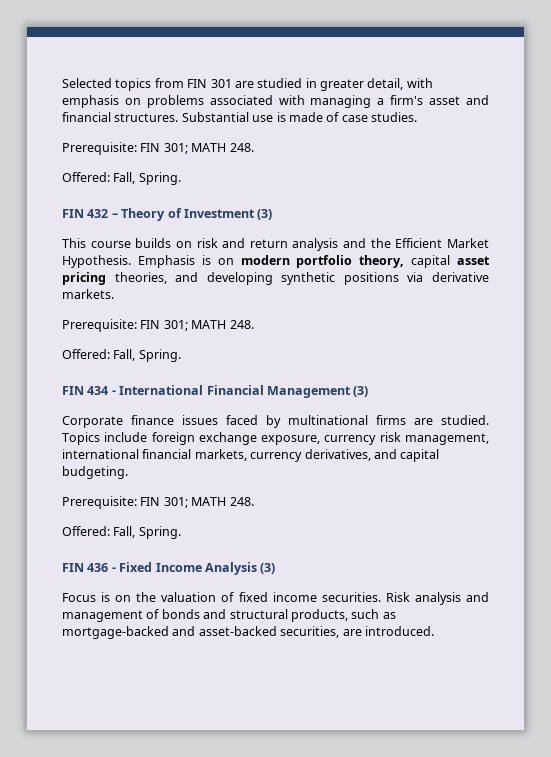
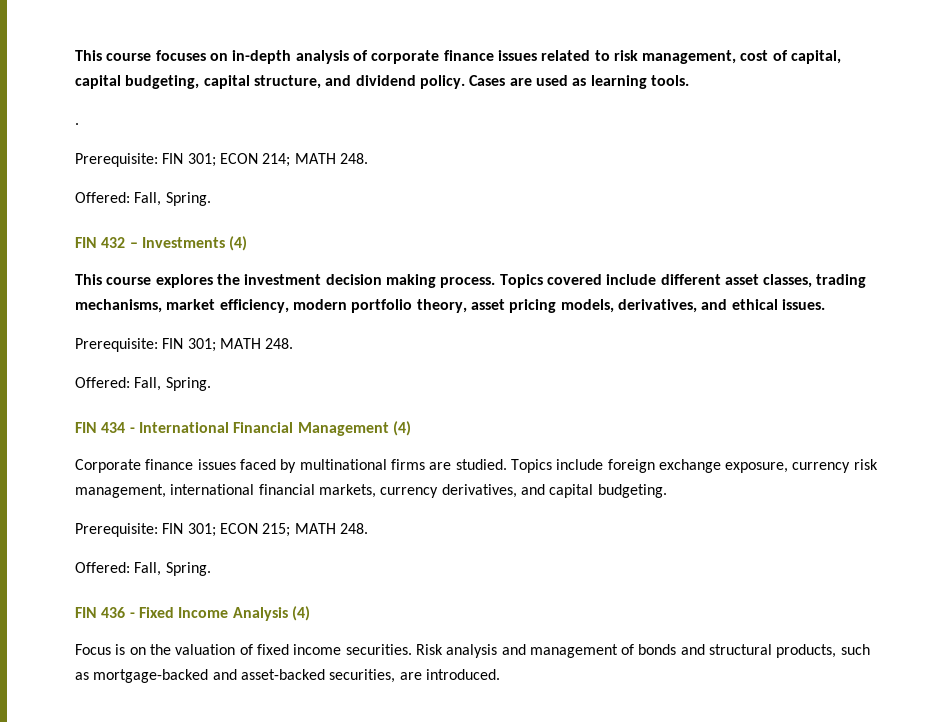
- Selected topics from FIN 301 are studied in greater detail, with emphasis on problems associated with managing a firm's asset and financial structures. Substantial use is made of case studies.
- Prerequisite: FIN 301; MATH 248.
+ This course focuses on in-depth analysis of corporate finance issues related to risk management, cost of capital, capital budgeting, capital structure, and dividend policy. Cases are used as learning tools.
+ .
+ Prerequisite: FIN 301; ECON 214; MATH 248.
- FIN 432 – Theory of Investment (3)
- This course builds on risk and return analysis and the Efficient Market Hypothesis. Emphasis is on modern portfolio theory, capital asset pricing theories, and developing synthetic positions via derivative markets.
+ FIN 432 – Investments (4)
+ This course explores the investment decision making process. Topics covered include different asset classes, trading mechanisms, market efficiency, modern portfolio theory, asset pricing models, derivatives, and ethical issues.
- FIN 434 - International Financial Management (3)
+ FIN 434 - International Financial Management (4)
  Topics include foreign exchange exposure, currency risk management, international financial markets, currency derivatives, and capital budgeting.
- Prerequisite: FIN 301; MATH 248.
+ Prerequisite: FIN 301; ECON 215; MATH 248.
- FIN 436 - Fixed Income Analysis (3)
+ FIN 436 - Fixed Income Analysis (4)

